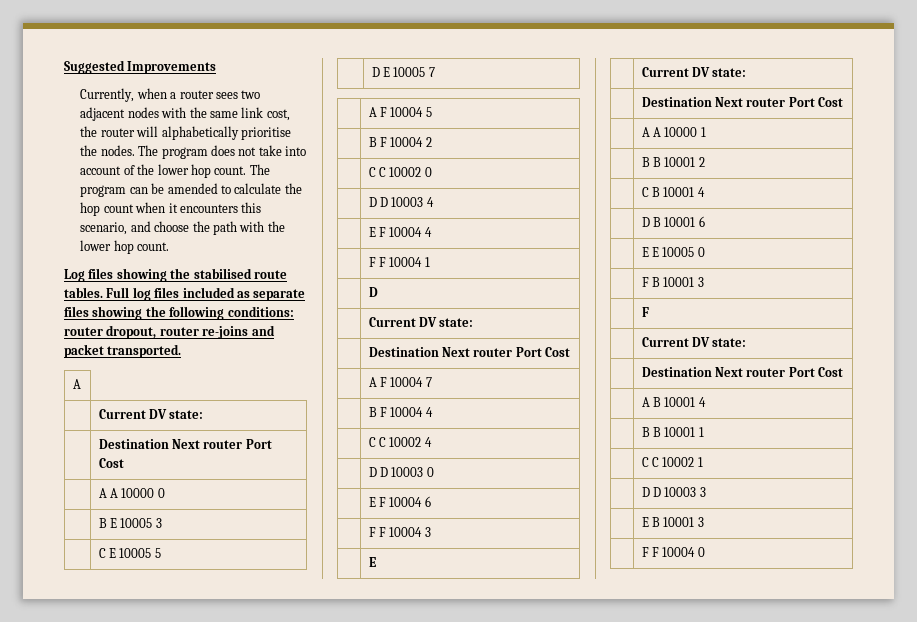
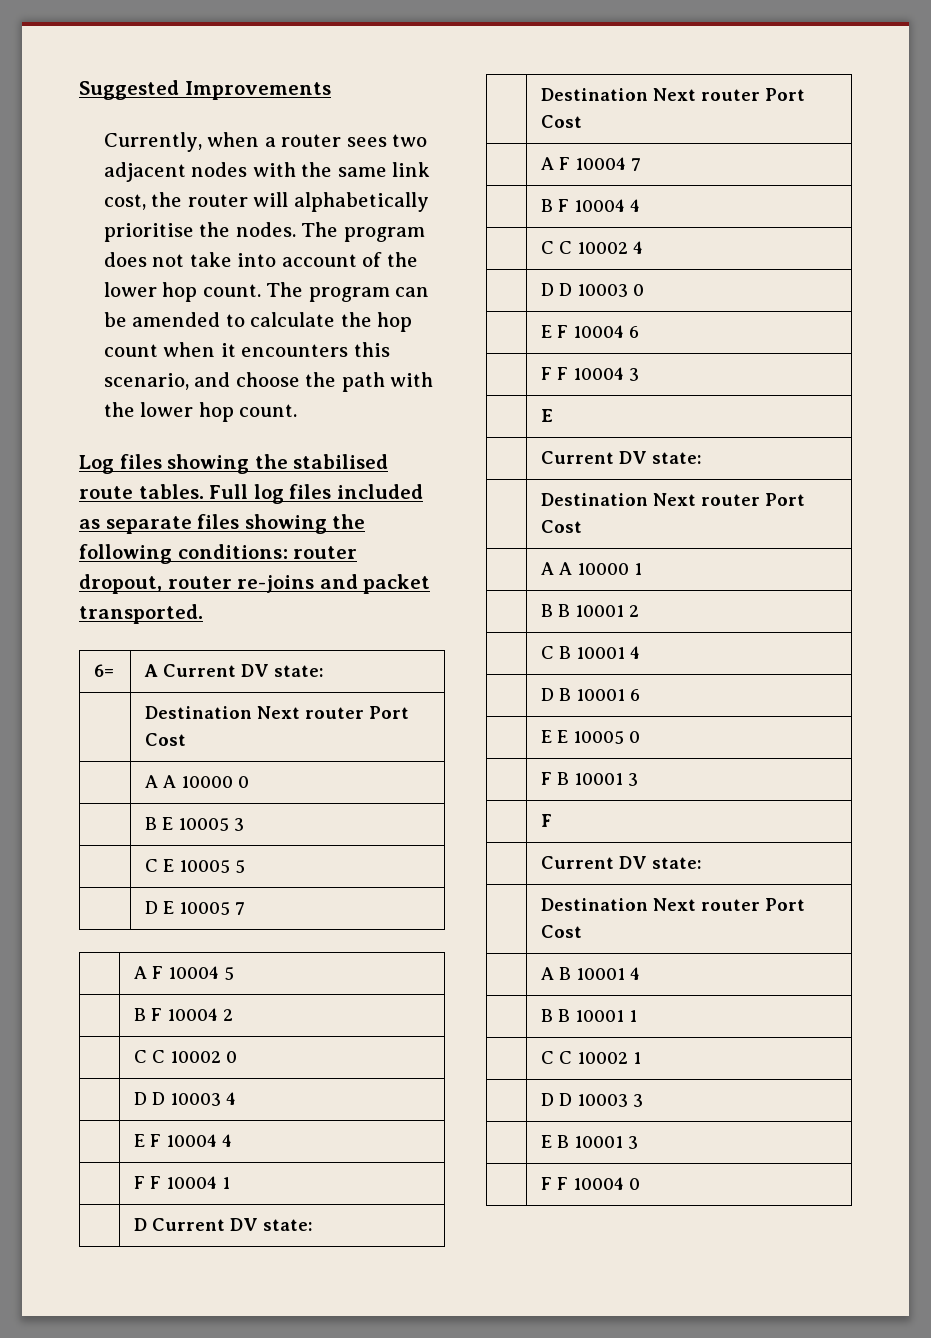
  Full log files included as separate files showing the following conditions: router dropout, router re-joins and packet transported.
- A
- | Current DV state:
+ 6= | A Current DV state:
  | F F 10004 1
- | D
- | Current DV state:
+ | D Current DV state:

